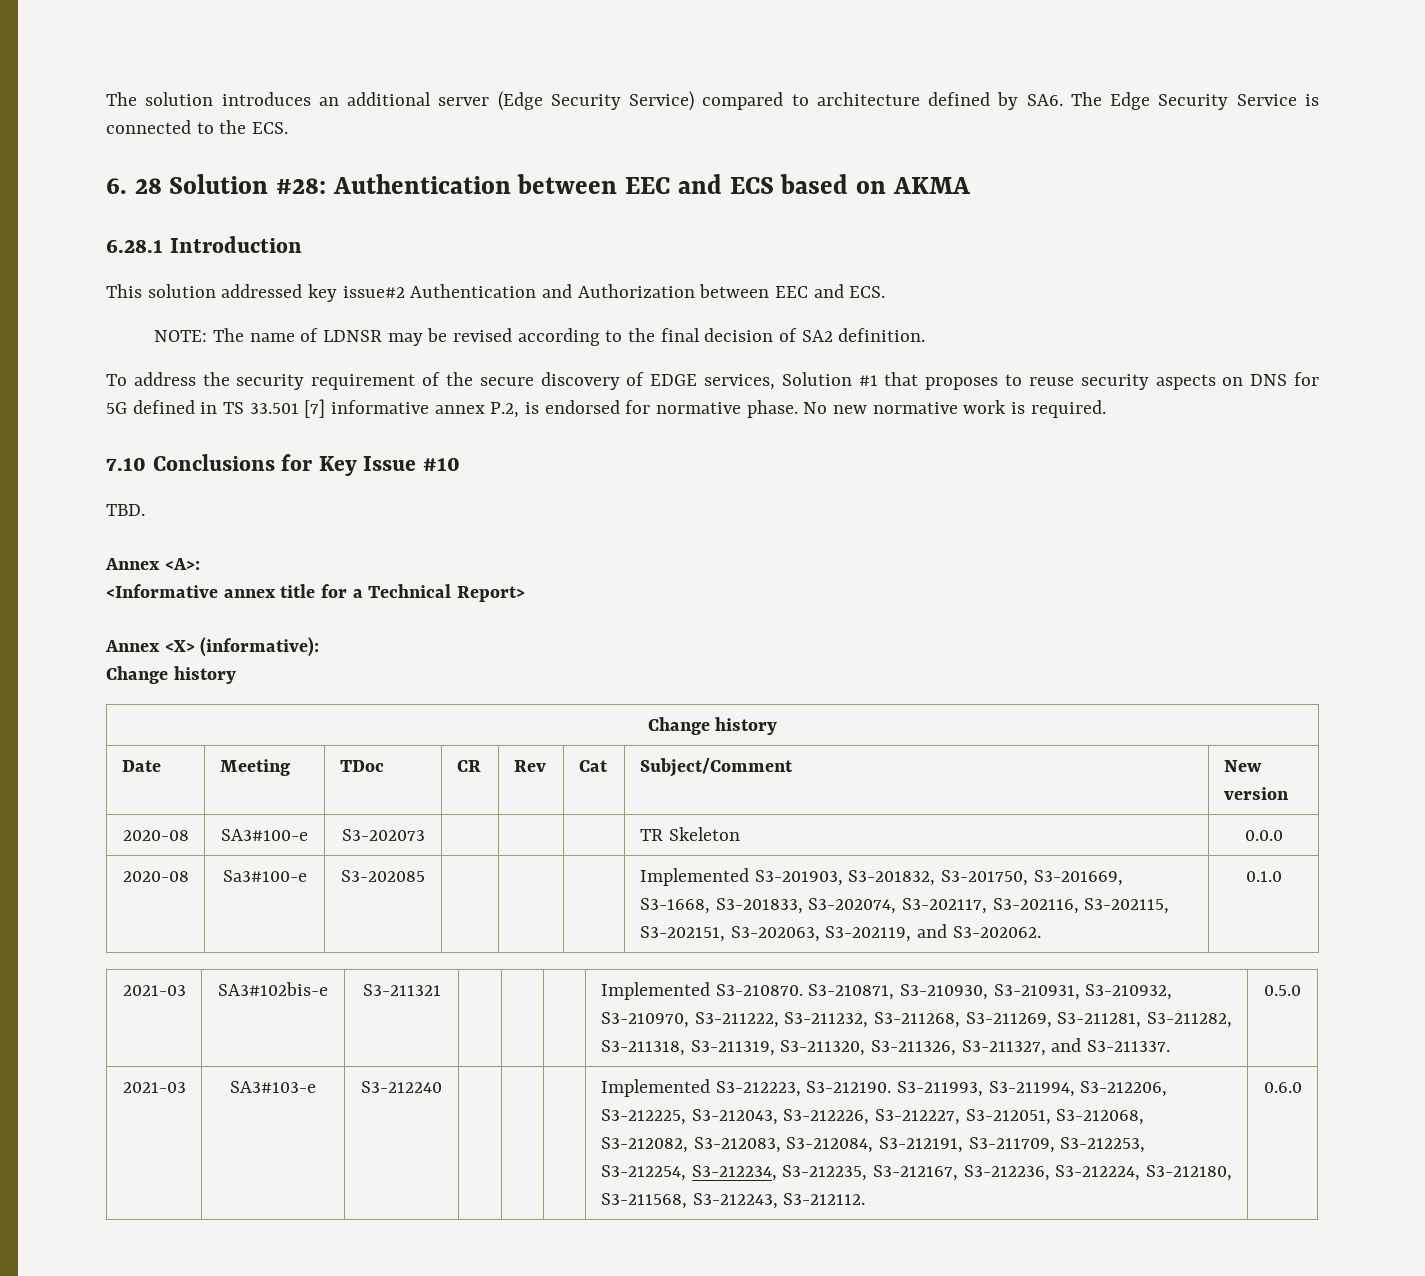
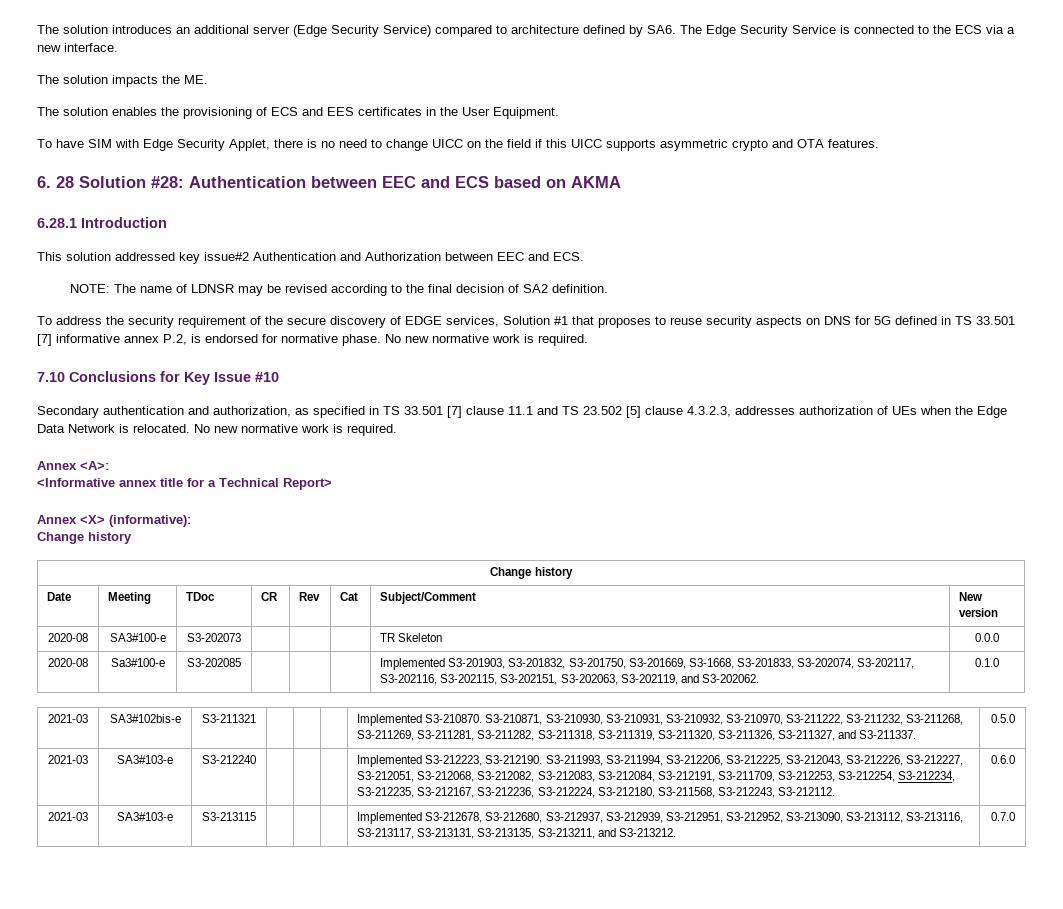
- The solution introduces an additional server (Edge Security Service) compared to architecture defined by SA6. The Edge Security Service is connected to the ECS.
+ The solution introduces an additional server (Edge Security Service) compared to architecture defined by SA6. The Edge Security Service is connected to the ECS via a new interface.
+ The solution impacts the ME.
+ The solution enables the provisioning of ECS and EES certificates in the User Equipment.
+ To have SIM with Edge Security Applet, there is no need to change UICC on the field if this UICC supports asymmetric crypto and OTA features.
- TBD.
+ Secondary authentication and authorization, as specified in TS 33.501 [7] clause 11.1 and TS 23.502 [5] clause 4.3.2.3, addresses authorization of UEs when the Edge Data Network is relocated. No new normative work is required.
+ 2021-03 | SA3#103-e | S3-213115 | | | | Implemented S3-212678, S3-212680, S3-212937, S3-212939, S3-212951, S3-212952, S3-213090, S3-213112, S3-213116, S3-213117, S3-213131, S3-213135, S3-213211, and S3-213212. | 0.7.0

